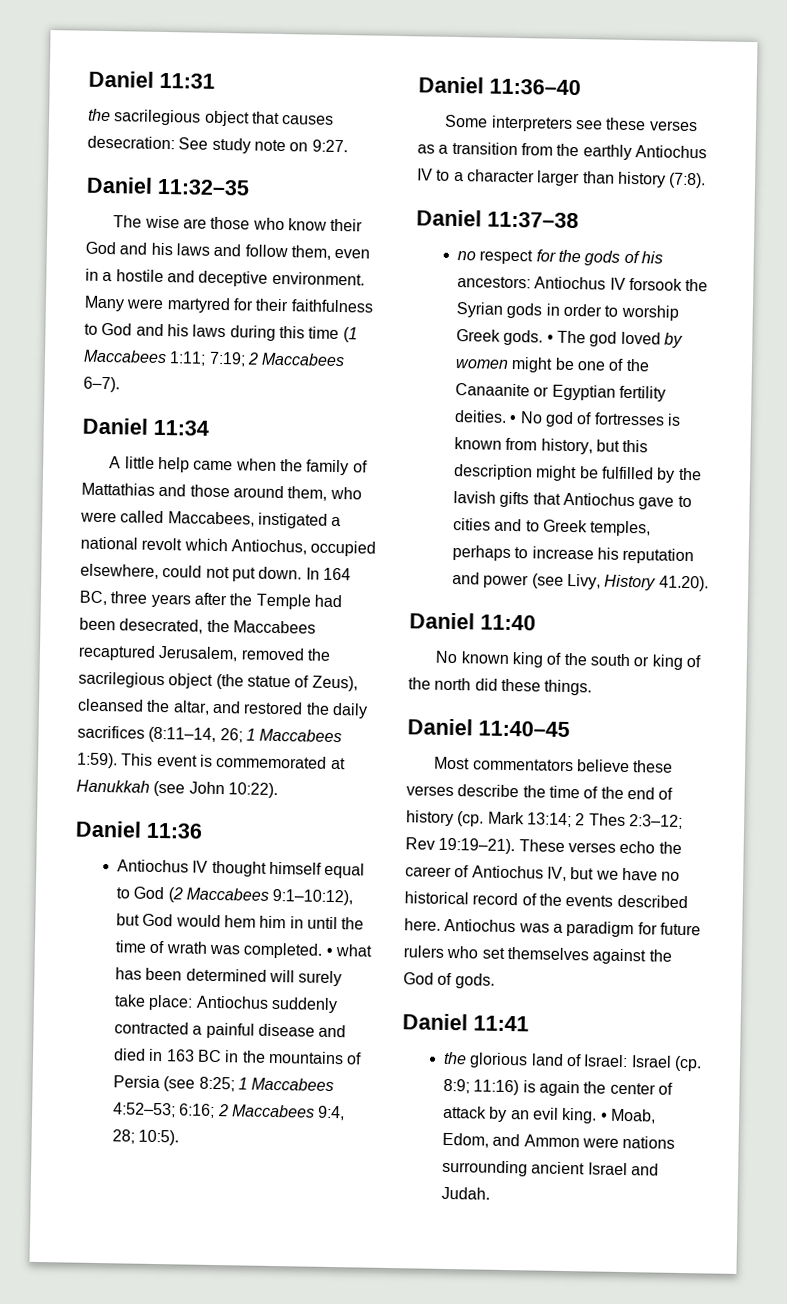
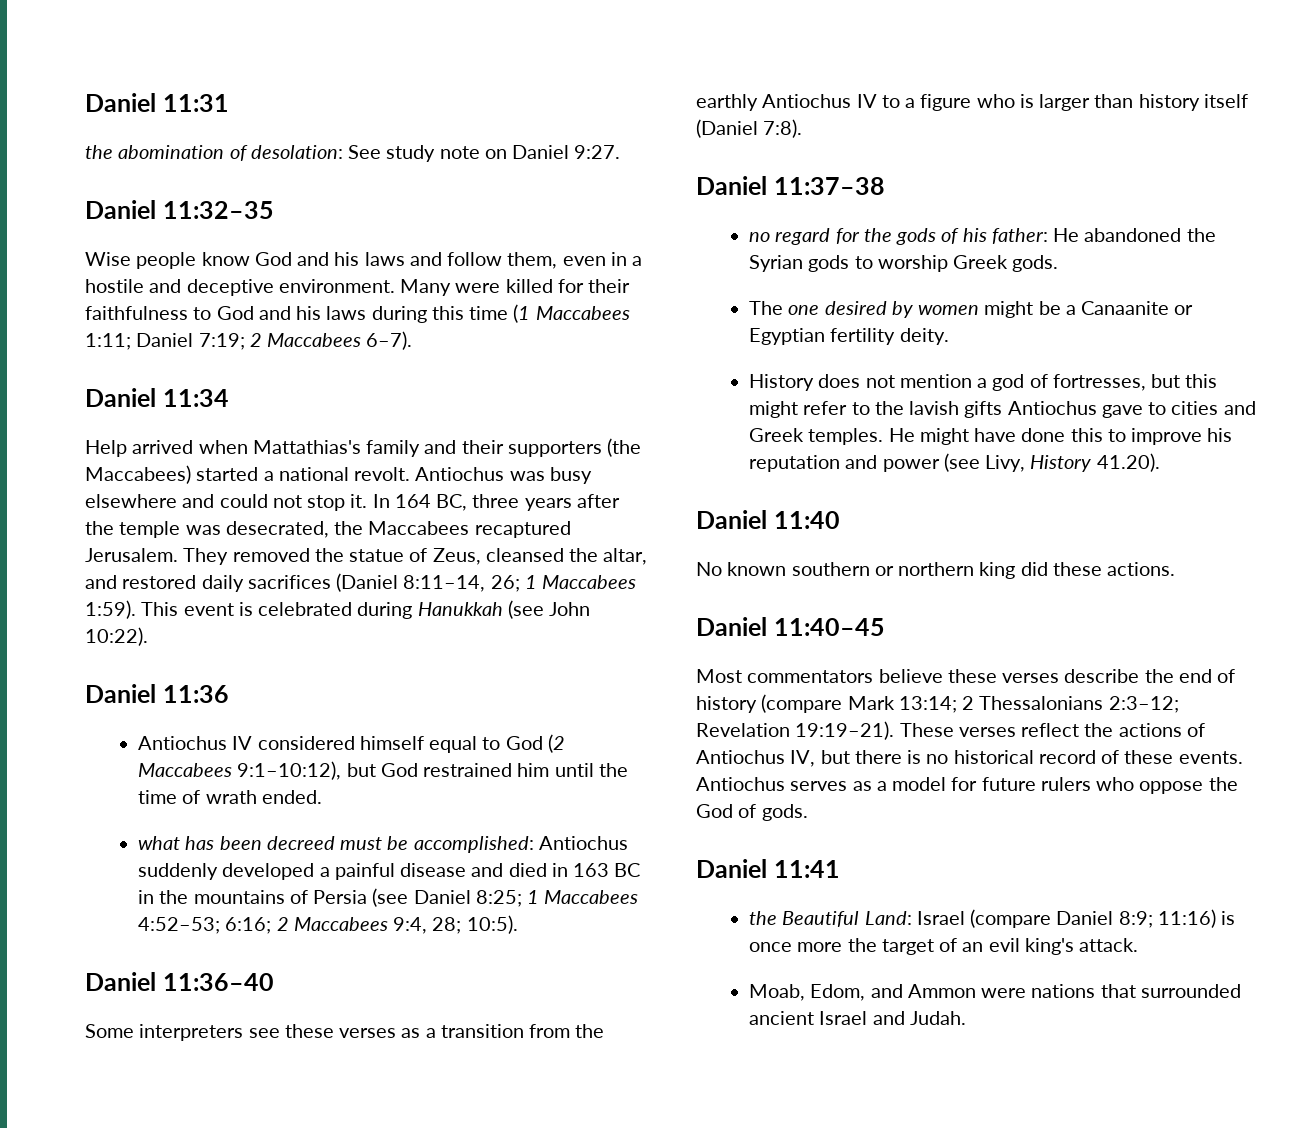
- the sacrilegious object that causes desecration: See study note on 9:27.
+ the abomination of desolation: See study note on Daniel 9:27.
- The wise are those who know their God and his laws and follow them, even in a hostile and deceptive environment.
+ Wise people know God and his laws and follow them, even in a hostile and deceptive environment.
- Many were martyred for their faithfulness to God and his laws during this time (1 Maccabees 1:11; 7:19; 2 Maccabees 6–7).
+ Many were killed for their faithfulness to God and his laws during this time (1 Maccabees 1:11; Daniel 7:19; 2 Maccabees 6–7).
- A little help came when the family of Mattathias and those around them, who were called Maccabees, instigated a national revolt which Antiochus, occupied elsewhere, could not put down.
+ Help arrived when Mattathias's family and their supporters (the Maccabees) started a national revolt. Antiochus was busy elsewhere and could not stop it.
- In 164 BC, three years after the Temple had been desecrated, the Maccabees recaptured Jerusalem, removed the sacrilegious object (the statue of Zeus), cleansed the altar, and restored the daily sacrifices (8:11–14, 26; 1 Maccabees 1:59).
+ In 164 BC, three years after the temple was desecrated, the Maccabees recaptured Jerusalem. They removed the statue of Zeus, cleansed the altar, and restored daily sacrifices (Daniel 8:11–14, 26; 1 Maccabees 1:59).
- This event is commemorated at Hanukkah (see John 10:22).
+ This event is celebrated during Hanukkah (see John 10:22).
- Antiochus IV thought himself equal to God (2 Maccabees 9:1–10:12), but God would hem him in until the time of wrath was completed. • what has been determined will surely take place: Antiochus suddenly contracted a painful disease and died in 163 BC in the mountains of Persia (see 8:25; 1 Maccabees 4:52–53; 6:16; 2 Maccabees 9:4, 28; 10:5).
+ Antiochus IV considered himself equal to God (2 Maccabees 9:1–10:12), but God restrained him until the time of wrath ended.
+ what has been decreed must be accomplished: Antiochus suddenly developed a painful disease and died in 163 BC in the mountains of Persia (see Daniel 8:25; 1 Maccabees 4:52–53; 6:16; 2 Maccabees 9:4, 28; 10:5).
- Some interpreters see these verses as a transition from the earthly Antiochus IV to a character larger than history (7:8).
+ Some interpreters see these verses as a transition from the earthly Antiochus IV to a figure who is larger than history itself (Daniel 7:8).
- no respect for the gods of his ancestors: Antiochus IV forsook the Syrian gods in order to worship Greek gods. • The god loved by women might be one of the Canaanite or Egyptian fertility deities. • No god of fortresses is known from history, but this description might be fulfilled by the lavish gifts that Antiochus gave to cities and to Greek temples, perhaps to increase his reputation and power (see Livy, History 41.20).
+ no regard for the gods of his father: He abandoned the Syrian gods to worship Greek gods.
+ The one desired by women might be a Canaanite or Egyptian fertility deity.
+ History does not mention a god of fortresses, but this might refer to the lavish gifts Antiochus gave to cities and Greek temples. He might have done this to improve his reputation and power (see Livy, History 41.20).
- No known king of the south or king of the north did these things.
+ No known southern or northern king did these actions.
- Most commentators believe these verses describe the time of the end of history (cp. Mark 13:14; 2 Thes 2:3–12; Rev 19:19–21). These verses echo the career of Antiochus IV, but we have no historical record of the events described here. Antiochus was a paradigm for future rulers who set themselves against the God of gods.
+ Most commentators believe these verses describe the end of history (compare Mark 13:14; 2 Thessalonians 2:3–12; Revelation 19:19–21). These verses reflect the actions of Antiochus IV, but there is no historical record of these events. Antiochus serves as a model for future rulers who oppose the God of gods.
- the glorious land of Israel: Israel (cp. 8:9; 11:16) is again the center of attack by an evil king. • Moab, Edom, and Ammon were nations surrounding ancient Israel and Judah.
+ the Beautiful Land: Israel (compare Daniel 8:9; 11:16) is once more the target of an evil king's attack.
+ Moab, Edom, and Ammon were nations that surrounded ancient Israel and Judah.

